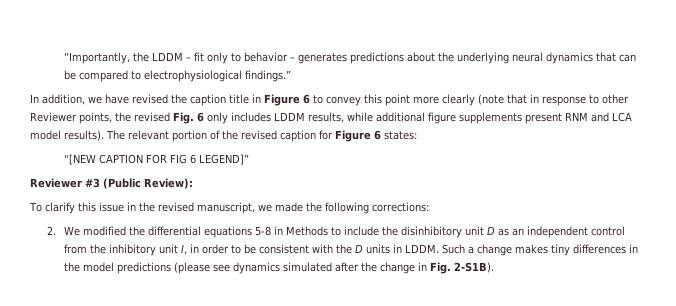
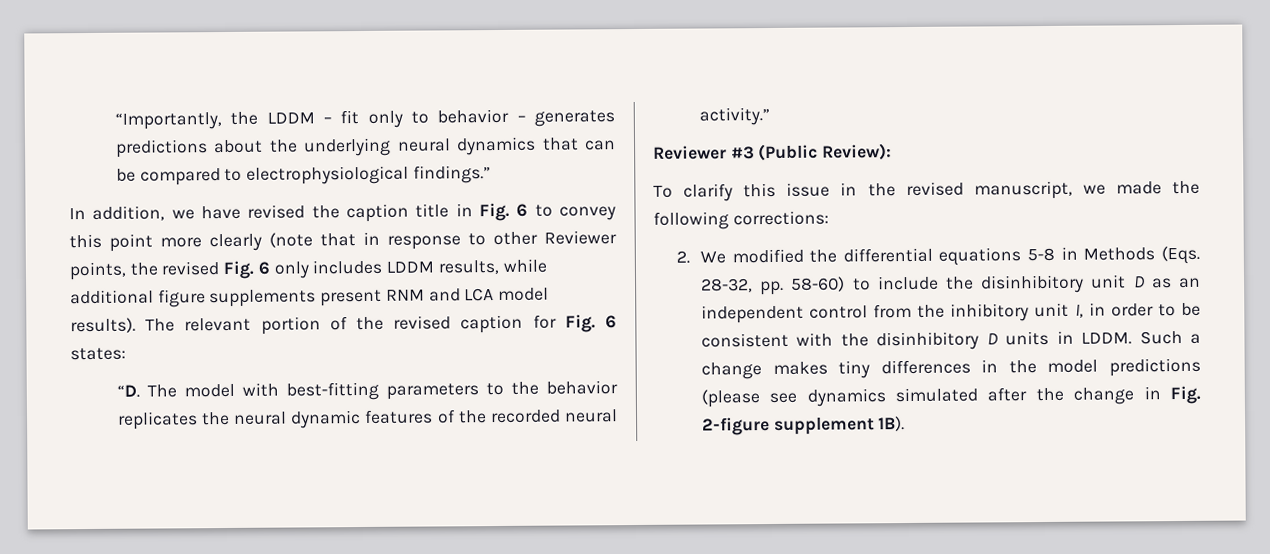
- In addition, we have revised the caption title in Figure 6 to convey this point more clearly (note that in response to other Reviewer points, the revised Fig. 6 only includes LDDM results, while additional figure supplements present RNM and LCA model results).
+ In addition, we have revised the caption title in Fig. 6 to convey this point more clearly (note that in response to other Reviewer points, the revised Fig. 6 only includes LDDM results, while additional figure supplements present RNM and LCA model results).
- The relevant portion of the revised caption for Figure 6 states:
+ The relevant portion of the revised caption for Fig. 6 states:
- “[NEW CAPTION FOR FIG 6 LEGEND]”
+ “D. The model with best-fitting parameters to the behavior replicates the neural dynamic features of the recorded neural activity.”
- 2. We modified the differential equations 5-8 in Methods to include the disinhibitory unit D as an independent control from the inhibitory unit I, in order to be consistent with the D units in LDDM.
+ 2. We modified the differential equations 5-8 in Methods (Eqs. 28-32, pp. 58-60) to include the disinhibitory unit D as an independent control from the inhibitory unit I, in order to be consistent with the disinhibitory D units in LDDM.
- Such a change makes tiny differences in the model predictions (please see dynamics simulated after the change in Fig. 2-S1B).
+ Such a change makes tiny differences in the model predictions (please see dynamics simulated after the change in Fig. 2-figure supplement 1B).

